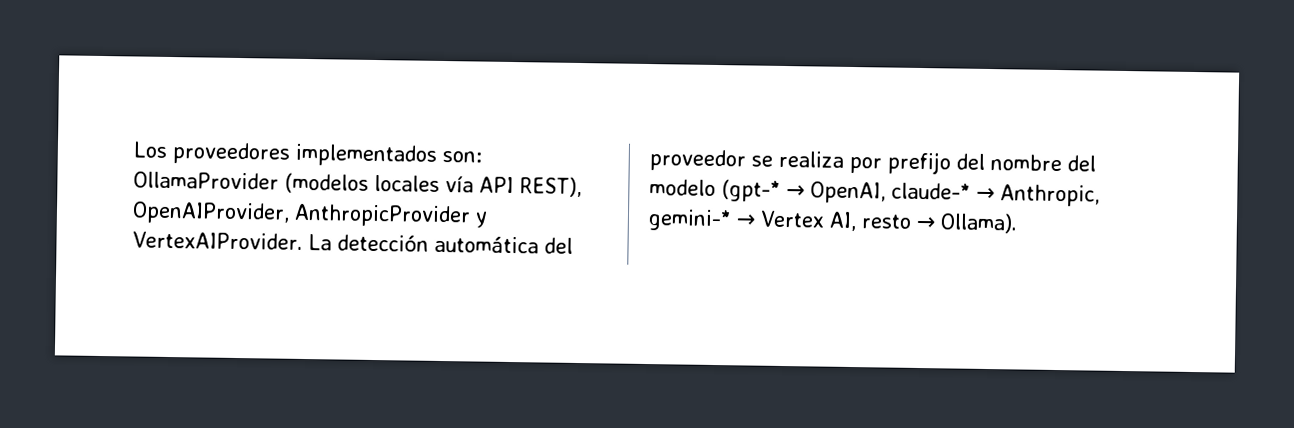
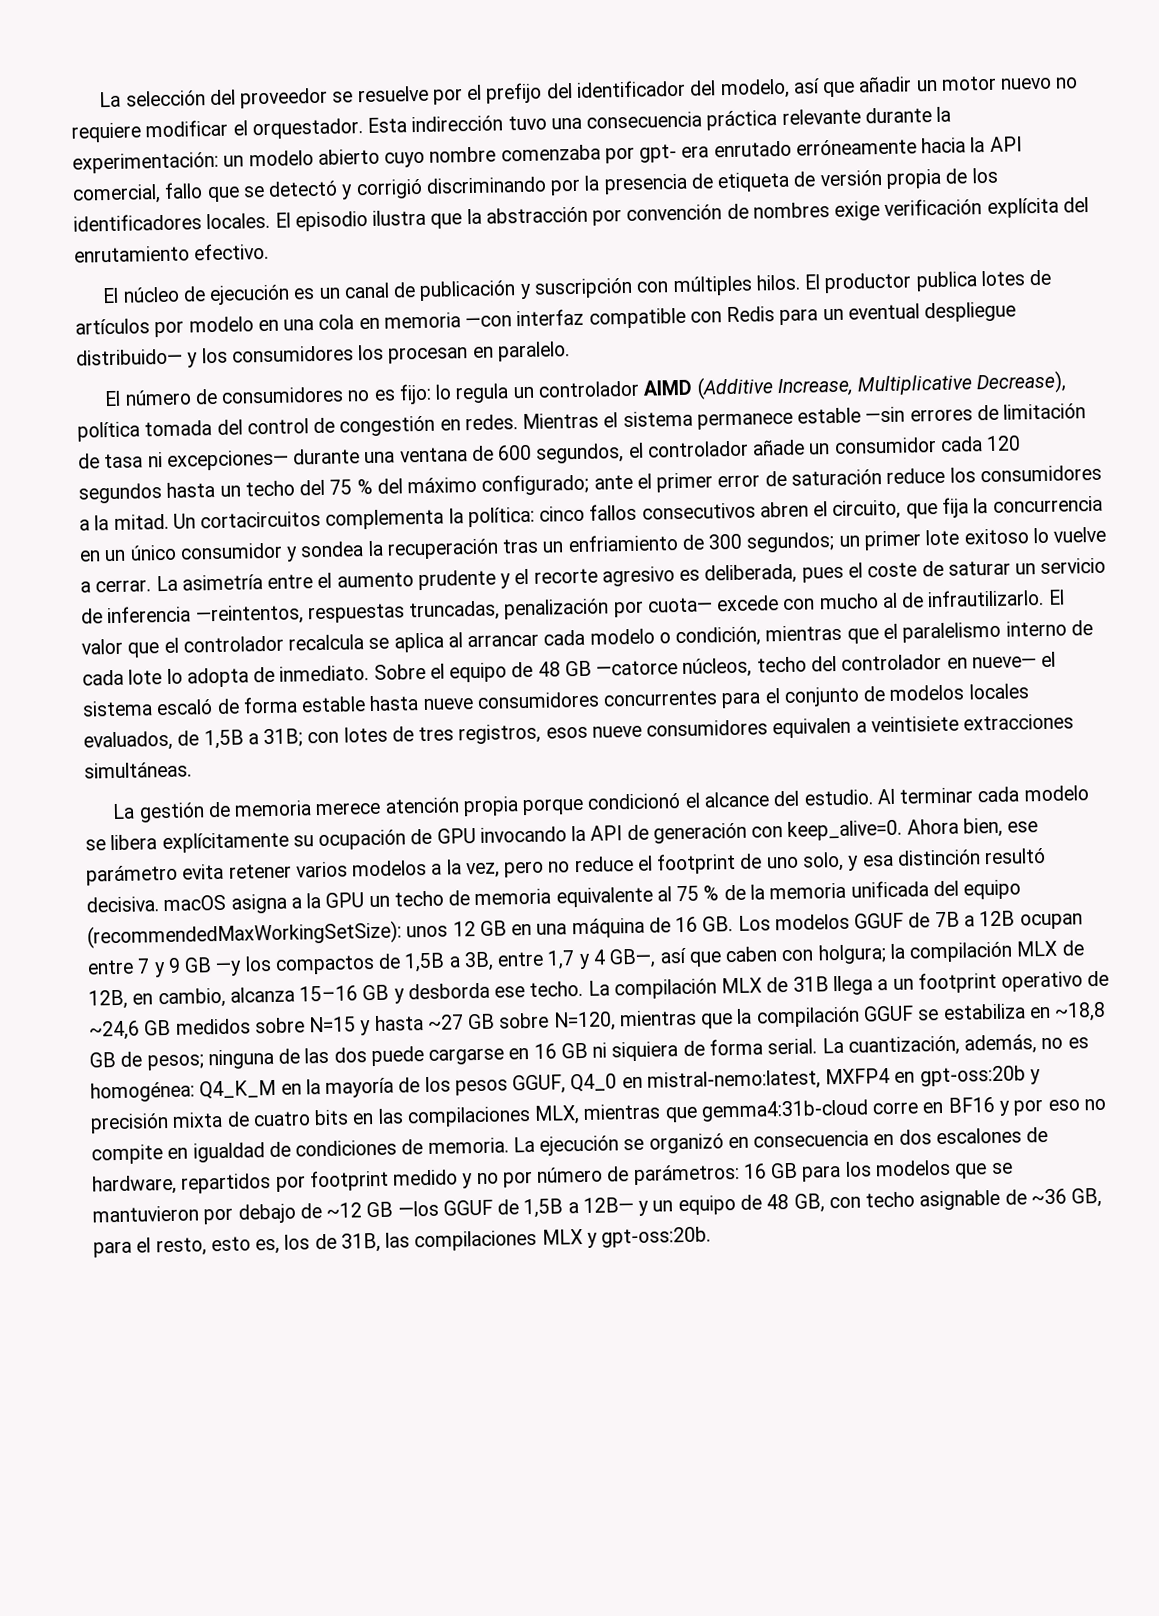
- Los proveedores implementados son: OllamaProvider (modelos locales vía API REST), OpenAIProvider, AnthropicProvider y VertexAIProvider. La detección automática del proveedor se realiza por prefijo del nombre del modelo (gpt-* → OpenAI, claude-* → Anthropic, gemini-* → Vertex AI, resto → Ollama).
+ La selección del proveedor se resuelve por el prefijo del identificador del modelo, así que añadir un motor nuevo no requiere modificar el orquestador. Esta indirección tuvo una consecuencia práctica relevante durante la experimentación: un modelo abierto cuyo nombre comenzaba por gpt- era enrutado erróneamente hacia la API comercial, fallo que se detectó y corrigió discriminando por la presencia de etiqueta de versión propia de los identificadores locales. El episodio ilustra que la abstracción por convención de nombres exige verificación explícita del enrutamiento efectivo.
+ El núcleo de ejecución es un canal de publicación y suscripción con múltiples hilos. El productor publica lotes de artículos por modelo en una cola en memoria —con interfaz compatible con Redis para un eventual despliegue distribuido— y los consumidores los procesan en paralelo.
+ El número de consumidores no es fijo: lo regula un controlador AIMD (Additive Increase, Multiplicative Decrease), política tomada del control de congestión en redes. Mientras el sistema permanece estable —sin errores de limitación de tasa ni excepciones— durante una ventana de 600 segundos, el controlador añade un consumidor cada 120 segundos hasta un techo del 75 % del máximo configurado; ante el primer error de saturación reduce los consumidores a la mitad. Un cortacircuitos complementa la política: cinco fallos consecutivos abren el circuito, que fija la concurrencia en un único consumidor y sondea la recuperación tras un enfriamiento de 300 segundos; un primer lote exitoso lo vuelve a cerrar. La asimetría entre el aumento prudente y el recorte agresivo es deliberada, pues el coste de saturar un servicio de inferencia —reintentos, respuestas truncadas, penalización por cuota— excede con mucho al de infrautilizarlo. El valor que el controlador recalcula se aplica al arrancar cada modelo o condición, mientras que el paralelismo interno de cada lote lo adopta de inmediato. Sobre el equipo de 48 GB —catorce núcleos, techo del controlador en nueve— el sistema escaló de forma estable hasta nueve consumidores concurrentes para el conjunto de modelos locales evaluados, de 1,5B a 31B; con lotes de tres registros, esos nueve consumidores equivalen a veintisiete extracciones simultáneas.
+ La gestión de memoria merece atención propia porque condicionó el alcance del estudio. Al terminar cada modelo se libera explícitamente su ocupación de GPU invocando la API de generación con keep_alive=0. Ahora bien, ese parámetro evita retener varios modelos a la vez, pero no reduce el footprint de uno solo, y esa distinción resultó decisiva. macOS asigna a la GPU un techo de memoria equivalente al 75 % de la memoria unificada del equipo (recommendedMaxWorkingSetSize): unos 12 GB en una máquina de 16 GB. Los modelos GGUF de 7B a 12B ocupan entre 7 y 9 GB —y los compactos de 1,5B a 3B, entre 1,7 y 4 GB—, así que caben con holgura; la compilación MLX de 12B, en cambio, alcanza 15–16 GB y desborda ese techo. La compilación MLX de 31B llega a un footprint operativo de ~24,6 GB medidos sobre N=15 y hasta ~27 GB sobre N=120, mientras que la compilación GGUF se estabiliza en ~18,8 GB de pesos; ninguna de las dos puede cargarse en 16 GB ni siquiera de forma serial. La cuantización, además, no es homogénea: Q4_K_M en la mayoría de los pesos GGUF, Q4_0 en mistral-nemo:latest, MXFP4 en gpt-oss:20b y precisión mixta de cuatro bits en las compilaciones MLX, mientras que gemma4:31b-cloud corre en BF16 y por eso no compite en igualdad de condiciones de memoria. La ejecución se organizó en consecuencia en dos escalones de hardware, repartidos por footprint medido y no por número de parámetros: 16 GB para los modelos que se mantuvieron por debajo de ~12 GB —los GGUF de 1,5B a 12B— y un equipo de 48 GB, con techo asignable de ~36 GB, para el resto, esto es, los de 31B, las compilaciones MLX y gpt-oss:20b.

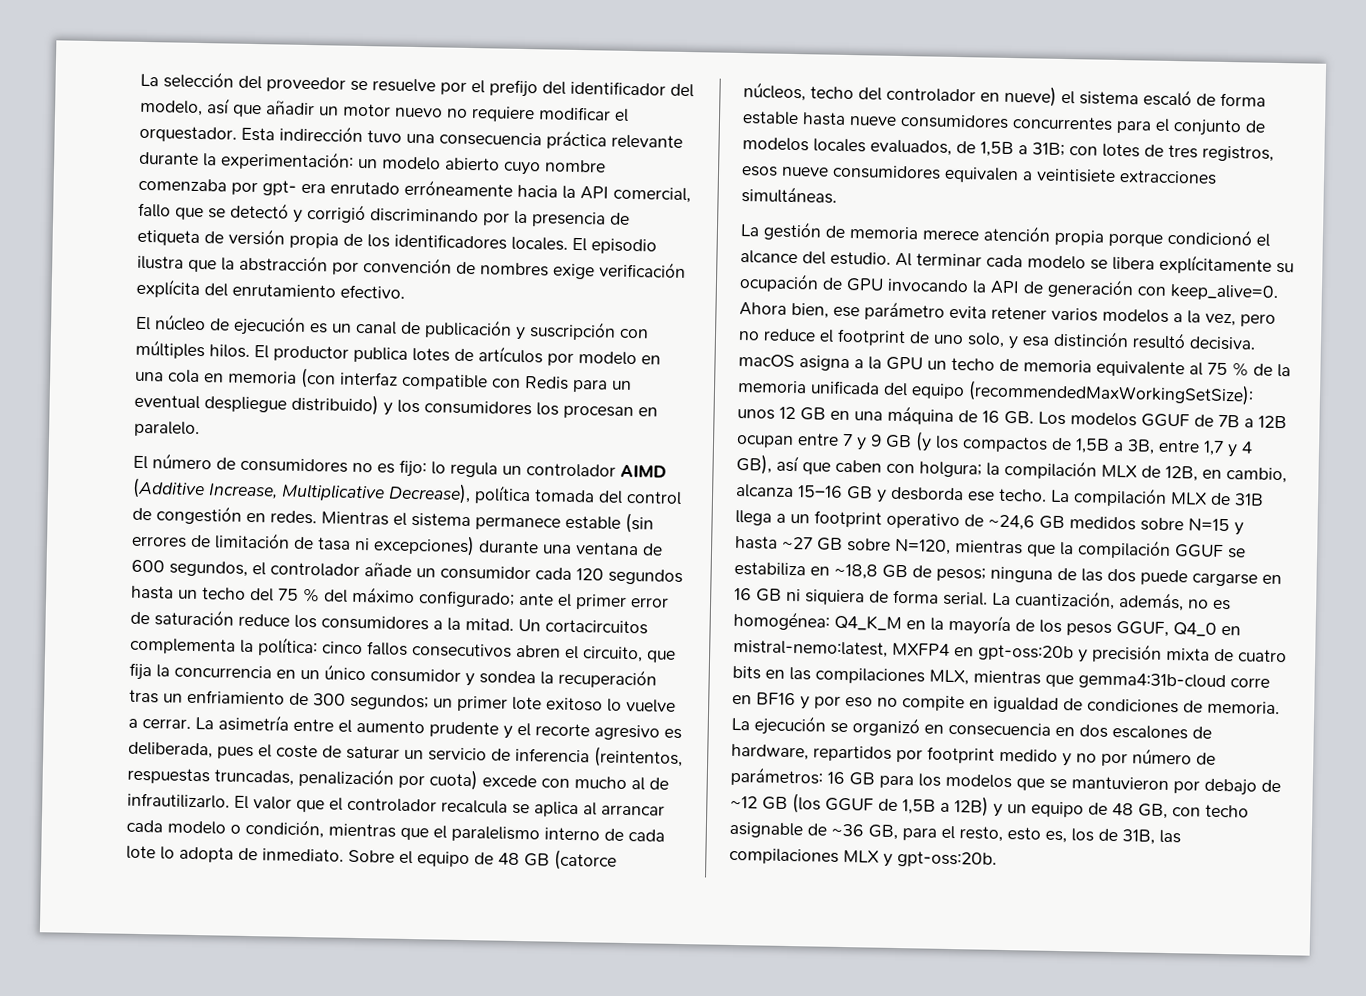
- El productor publica lotes de artículos por modelo en una cola en memoria —con interfaz compatible con Redis para un eventual despliegue distribuido— y los consumidores los procesan en paralelo.
+ El productor publica lotes de artículos por modelo en una cola en memoria (con interfaz compatible con Redis para un eventual despliegue distribuido) y los consumidores los procesan en paralelo.
- Mientras el sistema permanece estable —sin errores de limitación de tasa ni excepciones— durante una ventana de 600 segundos, el controlador añade un consumidor cada 120 segundos hasta un techo del 75 % del máximo configurado; ante el primer error de saturación reduce los consumidores a la mitad.
+ Mientras el sistema permanece estable (sin errores de limitación de tasa ni excepciones) durante una ventana de 600 segundos, el controlador añade un consumidor cada 120 segundos hasta un techo del 75 % del máximo configurado; ante el primer error de saturación reduce los consumidores a la mitad.
- La asimetría entre el aumento prudente y el recorte agresivo es deliberada, pues el coste de saturar un servicio de inferencia —reintentos, respuestas truncadas, penalización por cuota— excede con mucho al de infrautilizarlo.
+ La asimetría entre el aumento prudente y el recorte agresivo es deliberada, pues el coste de saturar un servicio de inferencia (reintentos, respuestas truncadas, penalización por cuota) excede con mucho al de infrautilizarlo.
- Sobre el equipo de 48 GB —catorce núcleos, techo del controlador en nueve— el sistema escaló de forma estable hasta nueve consumidores concurrentes para el conjunto de modelos locales evaluados, de 1,5B a 31B; con lotes de tres registros, esos nueve consumidores equivalen a veintisiete extracciones simultáneas.
+ Sobre el equipo de 48 GB (catorce núcleos, techo del controlador en nueve) el sistema escaló de forma estable hasta nueve consumidores concurrentes para el conjunto de modelos locales evaluados, de 1,5B a 31B; con lotes de tres registros, esos nueve consumidores equivalen a veintisiete extracciones simultáneas.
- unos 12 GB en una máquina de 16 GB. Los modelos GGUF de 7B a 12B ocupan entre 7 y 9 GB —y los compactos de 1,5B a 3B, entre 1,7 y 4 GB—, así que caben con holgura;
+ unos 12 GB en una máquina de 16 GB. Los modelos GGUF de 7B a 12B ocupan entre 7 y 9 GB (y los compactos de 1,5B a 3B, entre 1,7 y 4 GB), así que caben con holgura;
- 16 GB para los modelos que se mantuvieron por debajo de ~12 GB —los GGUF de 1,5B a 12B— y un equipo de 48 GB, con techo asignable de ~36 GB, para el resto, esto es, los de 31B, las compilaciones MLX y gpt-oss:20b.
+ 16 GB para los modelos que se mantuvieron por debajo de ~12 GB (los GGUF de 1,5B a 12B) y un equipo de 48 GB, con techo asignable de ~36 GB, para el resto, esto es, los de 31B, las compilaciones MLX y gpt-oss:20b.

